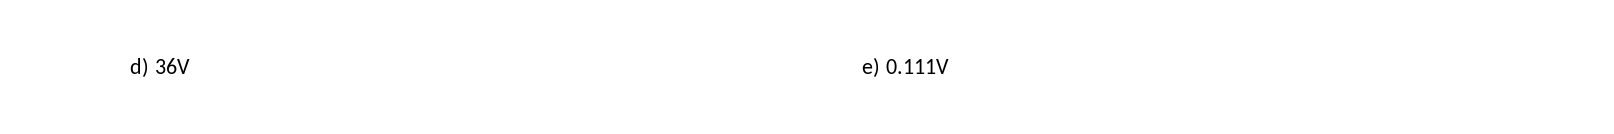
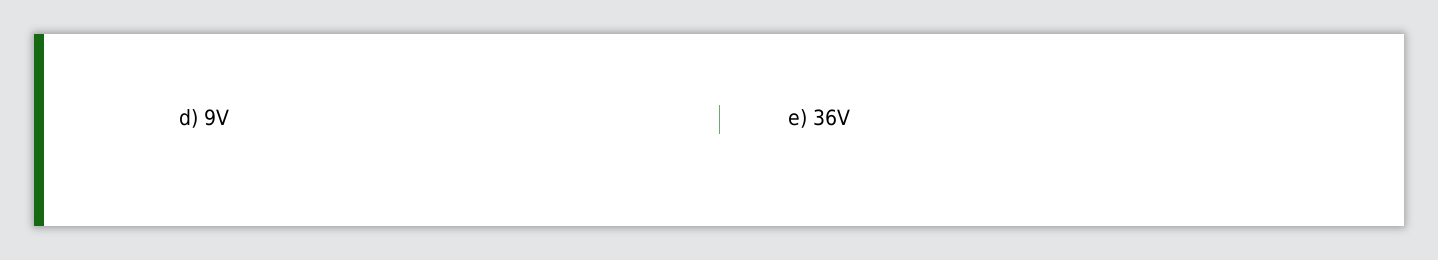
- d) 36V
+ d) 9V
- e) 0.111V
+ e) 36V

